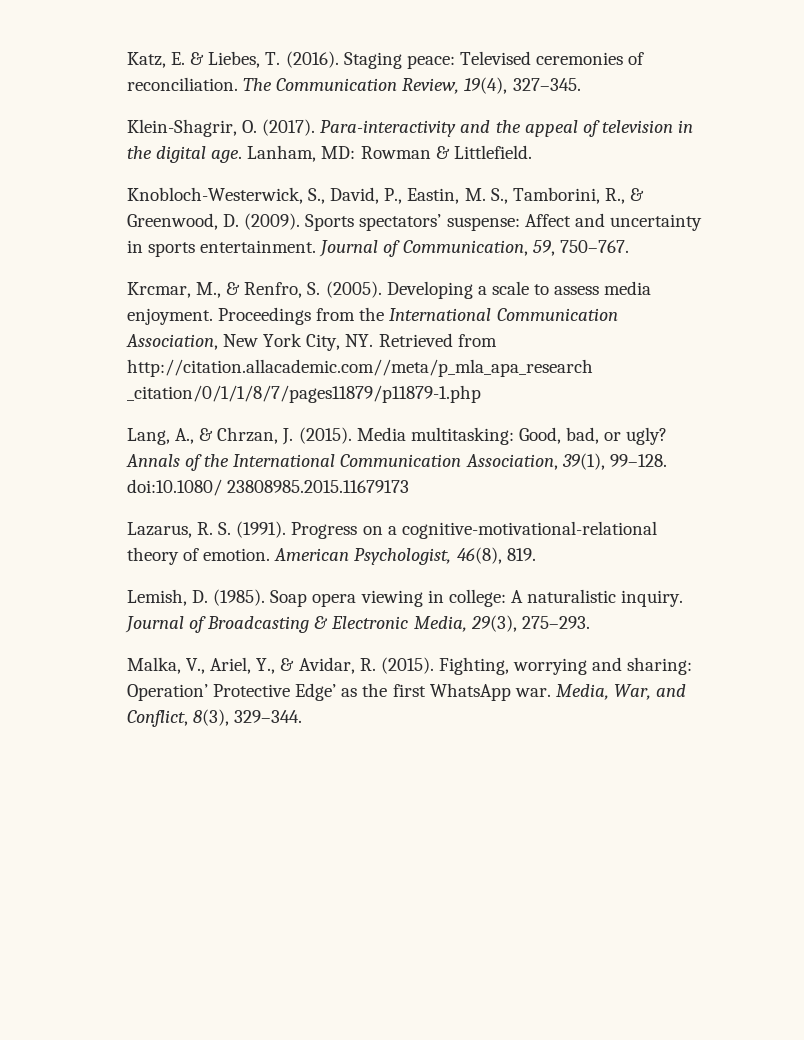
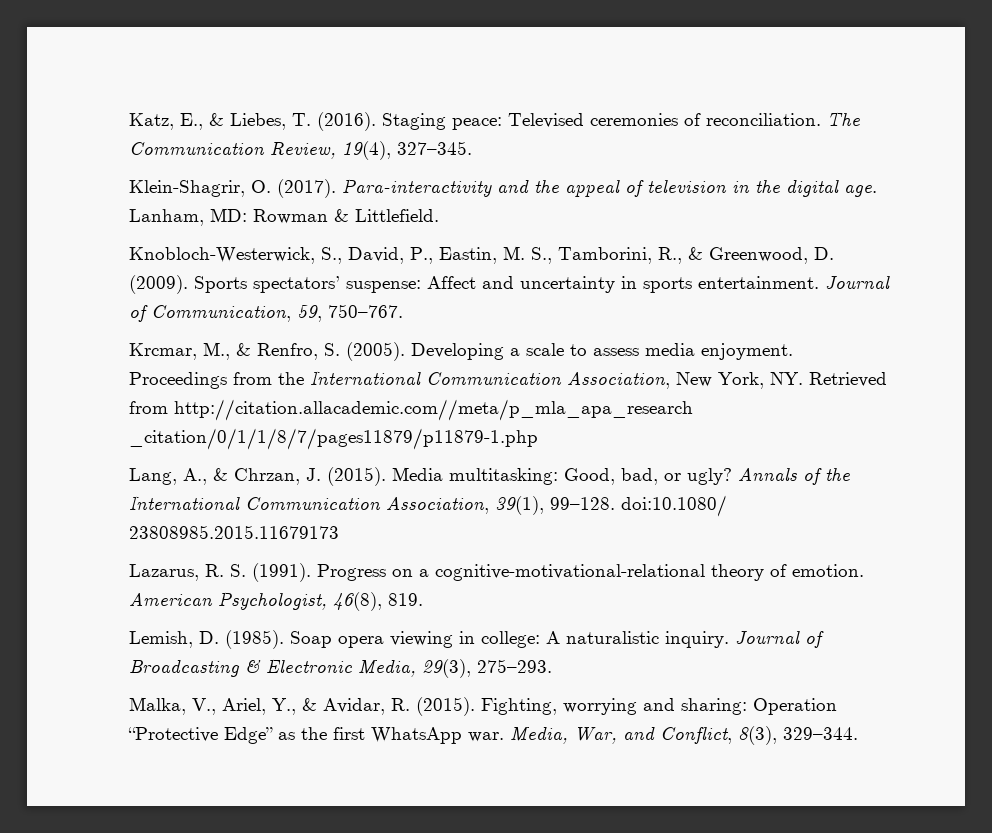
- Katz, E. & Liebes, T. (2016).
+ Katz, E., & Liebes, T. (2016).
- Proceedings from the International Communication Association, New York City, NY. Retrieved from http://citation.allacademic.com//meta/p_mla_apa_research _citation/0/1/1/8/7/pages11879/p11879-1.php
+ Proceedings from the International Communication Association, New York, NY. Retrieved from http://citation.allacademic.com//meta/p_mla_apa_research _citation/0/1/1/8/7/pages11879/p11879-1.php
- Fighting, worrying and sharing: Operation’ Protective Edge’ as the first WhatsApp war.
+ Fighting, worrying and sharing: Operation “Protective Edge” as the first WhatsApp war.

